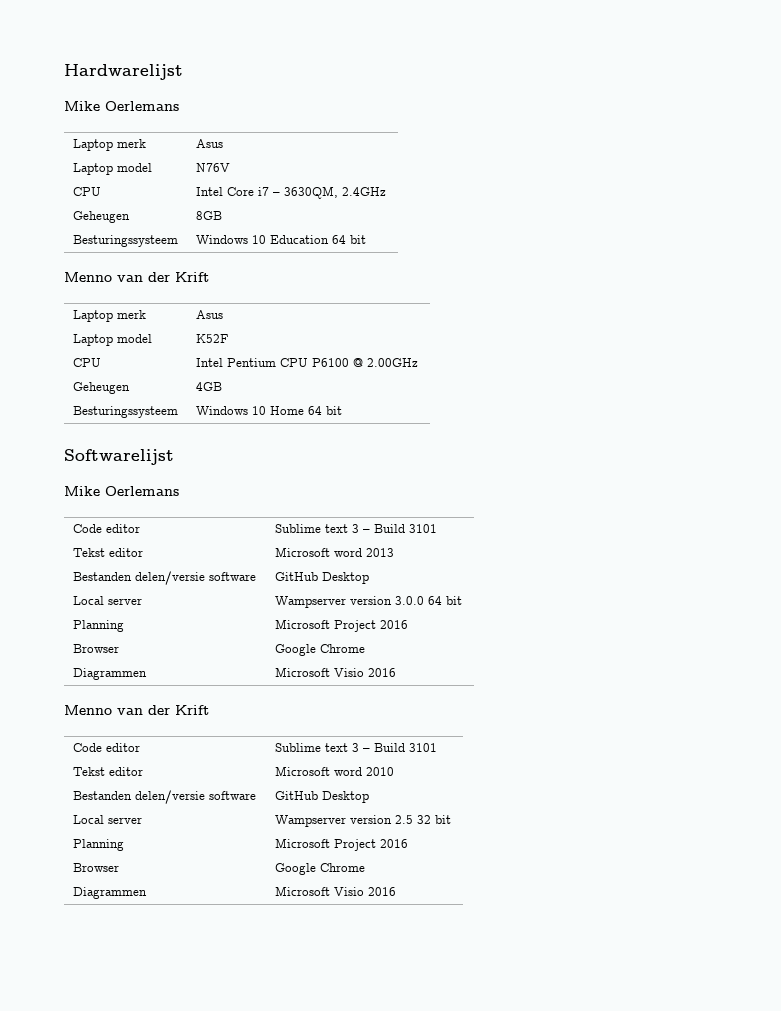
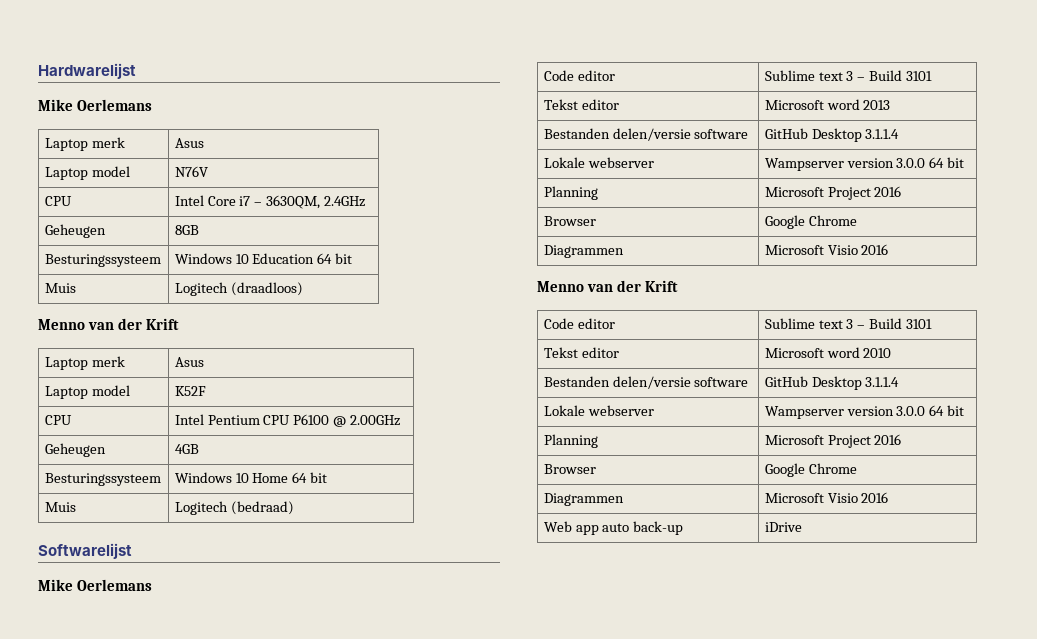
+ Muis | Logitech (draadloos)
+ Muis | Logitech (bedraad)
  Tekst editor | Microsoft word 2013
- Bestanden delen/versie software | GitHub Desktop
- Local server | Wampserver version 3.0.0 64 bit
+ Bestanden delen/versie software | GitHub Desktop 3.1.1.4
+ Lokale webserver | Wampserver version 3.0.0 64 bit
  Tekst editor | Microsoft word 2010
- Bestanden delen/versie software | GitHub Desktop
- Local server | Wampserver version 2.5 32 bit
+ Bestanden delen/versie software | GitHub Desktop 3.1.1.4
+ Lokale webserver | Wampserver version 3.0.0 64 bit
+ Web app auto back-up | iDrive

